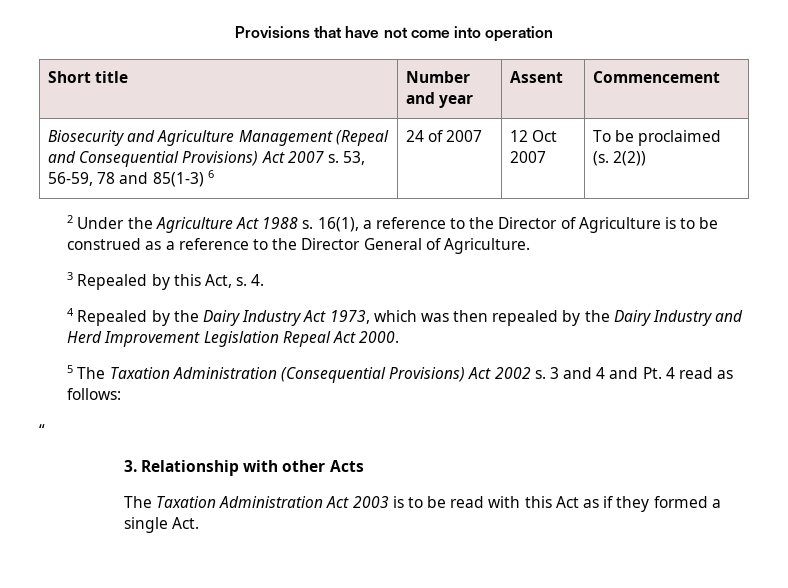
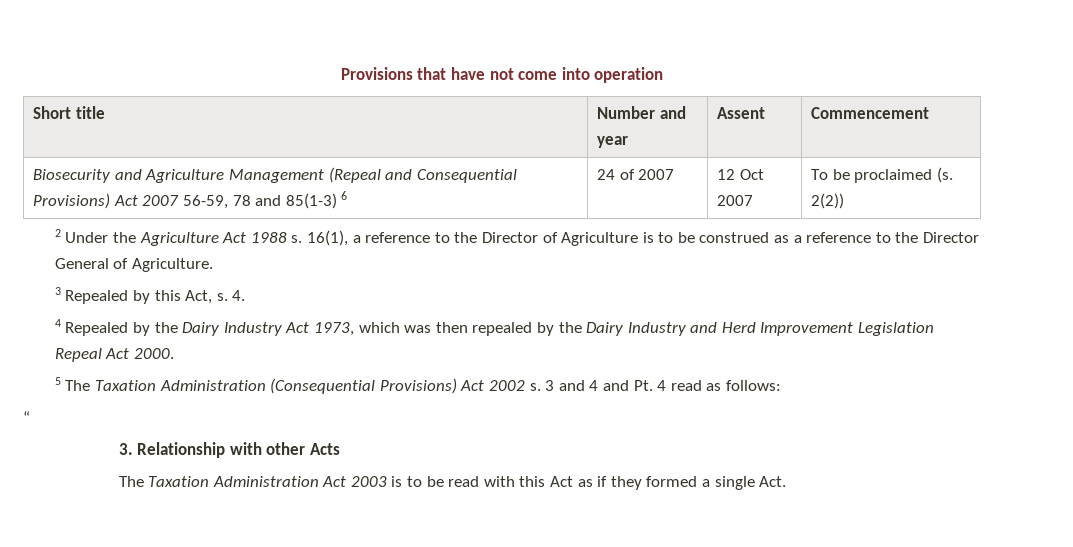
- Biosecurity and Agriculture Management (Repeal and Consequential Provisions) Act 2007 s. 53, 56-59, 78 and 85(1-3) 6 | 24 of 2007 | 12 Oct 2007 | To be proclaimed (s. 2(2))
+ Biosecurity and Agriculture Management (Repeal and Consequential Provisions) Act 2007 56-59, 78 and 85(1-3) 6 | 24 of 2007 | 12 Oct 2007 | To be proclaimed (s. 2(2))

